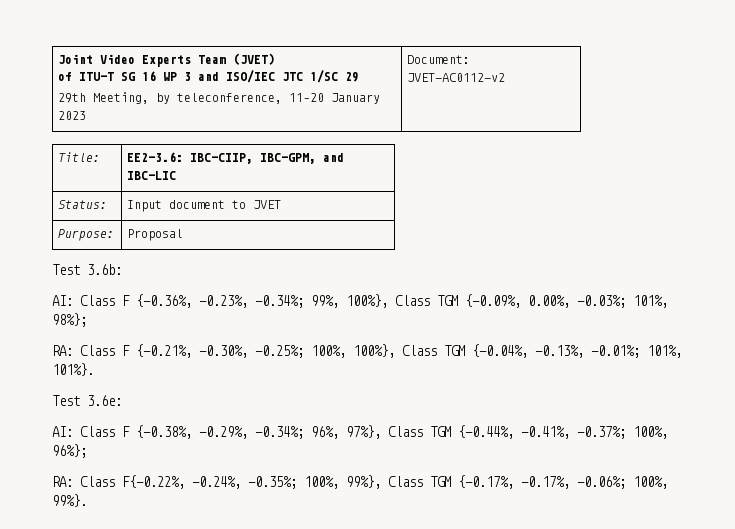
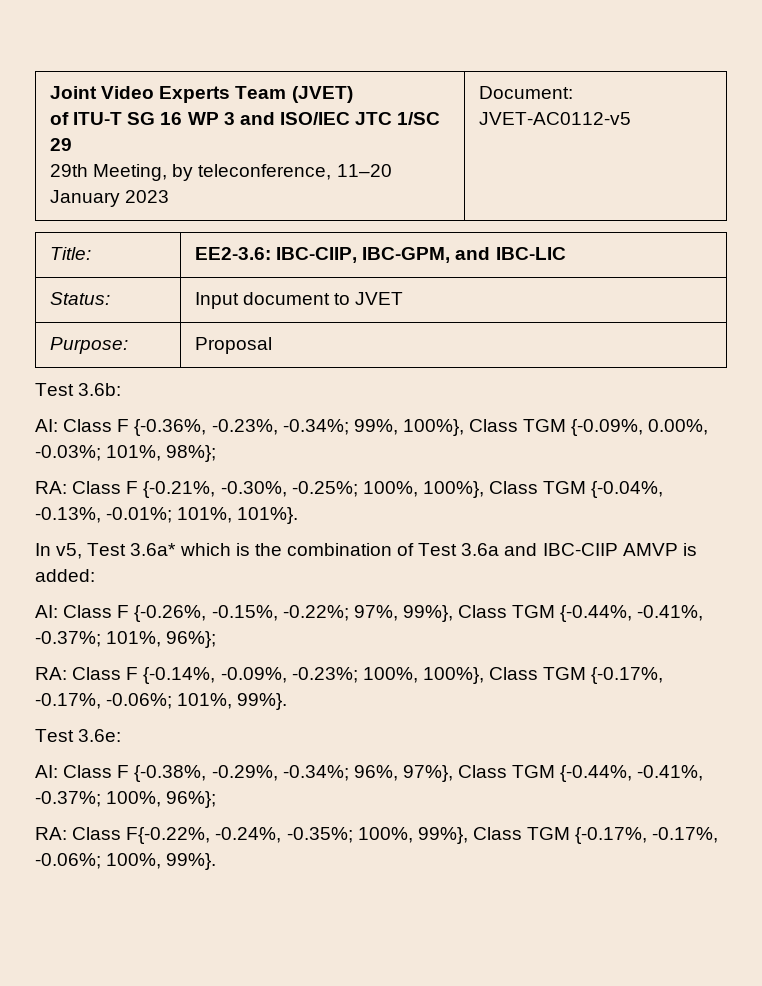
  Joint Video Experts Team (JVET)
  of ITU-T SG 16 WP 3 and ISO/IEC JTC 1/SC 29
- 29th Meeting, by teleconference, 11–20 January 2023 | Document: JVET-AC0112-v2
+ 29th Meeting, by teleconference, 11–20 January 2023 | Document: JVET-AC0112-v5
+ In v5, Test 3.6a* which is the combination of Test 3.6a and IBC-CIIP AMVP is added:
+ AI: Class F {-0.26%, -0.15%, -0.22%; 97%, 99%}, Class TGM {-0.44%, -0.41%, -0.37%; 101%, 96%};
+ RA: Class F {-0.14%, -0.09%, -0.23%; 100%, 100%}, Class TGM {-0.17%, -0.17%, -0.06%; 101%, 99%}.

